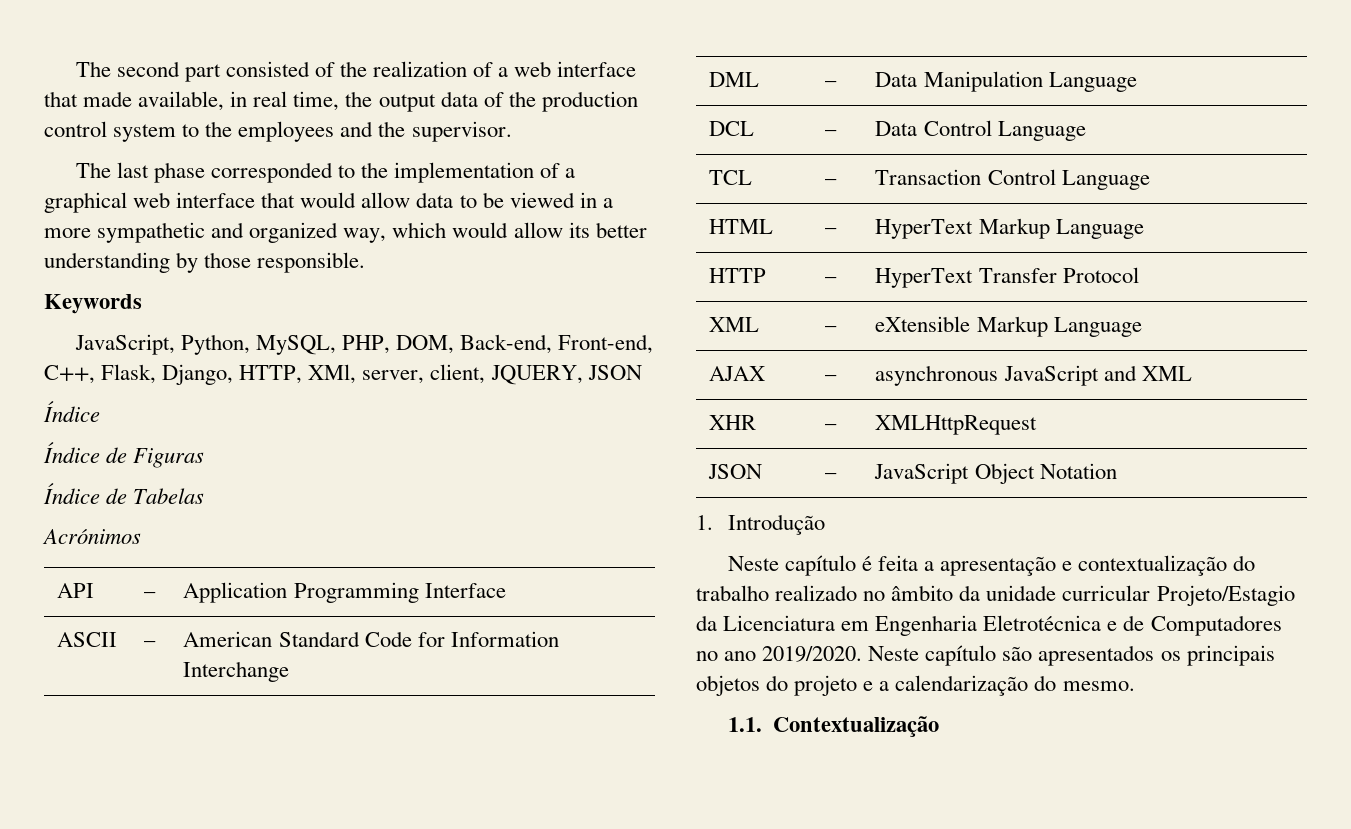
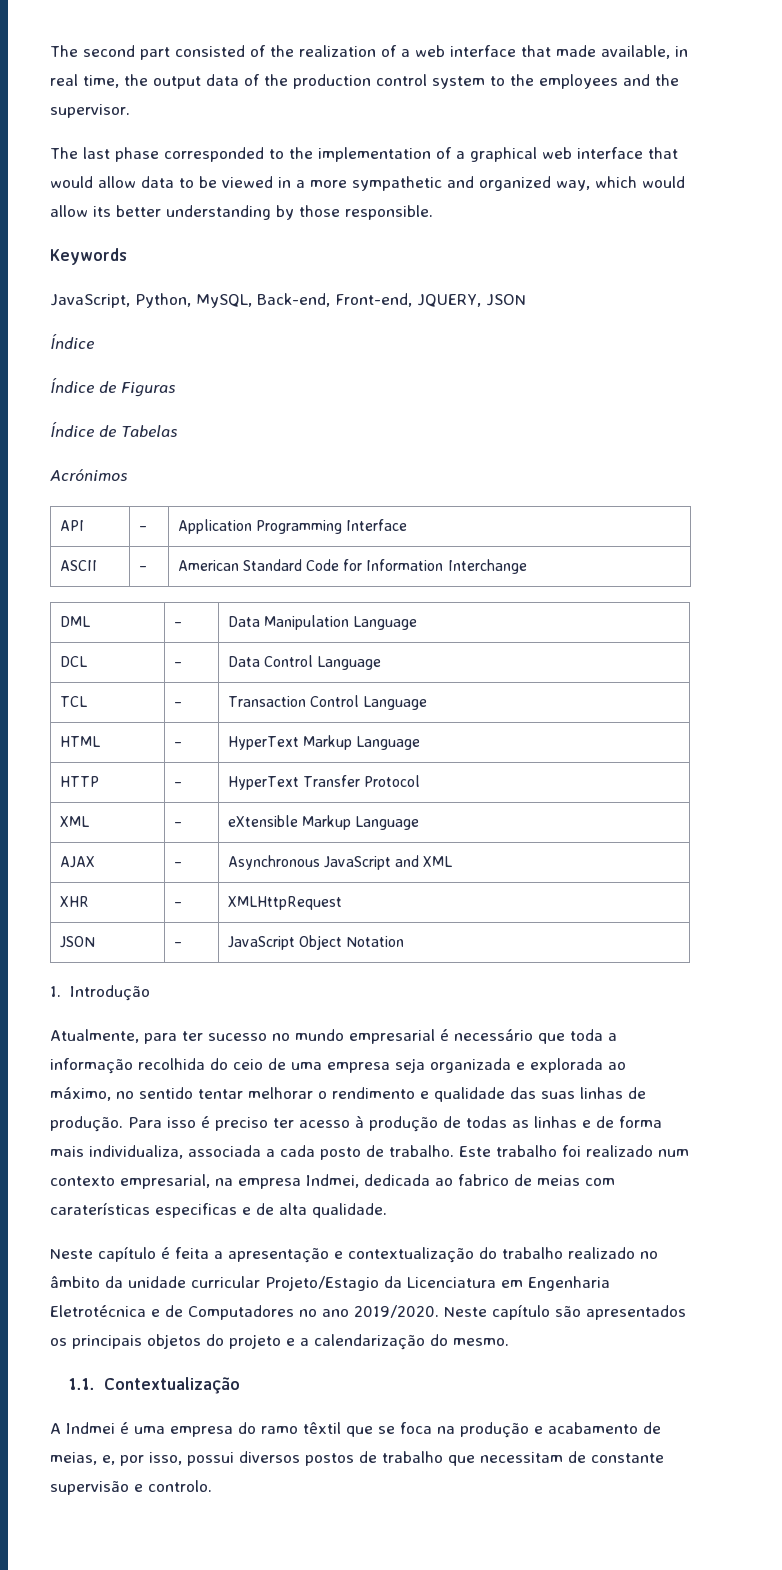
- JavaScript, Python, MySQL, PHP, DOM, Back-end, Front-end, C++, Flask, Django, HTTP, XMl, server, client, JQUERY, JSON
+ JavaScript, Python, MySQL, Back-end, Front-end, JQUERY, JSON
- AJAX | – | asynchronous JavaScript and XML
+ AJAX | – | Asynchronous JavaScript and XML
+ Atualmente, para ter sucesso no mundo empresarial é necessário que toda a informação recolhida do ceio de uma empresa seja organizada e explorada ao máximo, no sentido tentar melhorar o rendimento e qualidade das suas linhas de produção. Para isso é preciso ter acesso à produção de todas as linhas e de forma mais individualiza, associada a cada posto de trabalho. Este trabalho foi realizado num contexto empresarial, na empresa Indmei, dedicada ao fabrico de meias com caraterísticas especificas e de alta qualidade.
+ A Indmei é uma empresa do ramo têxtil que se foca na produção e acabamento de meias, e, por isso, possui diversos postos de trabalho que necessitam de constante supervisão e controlo.

